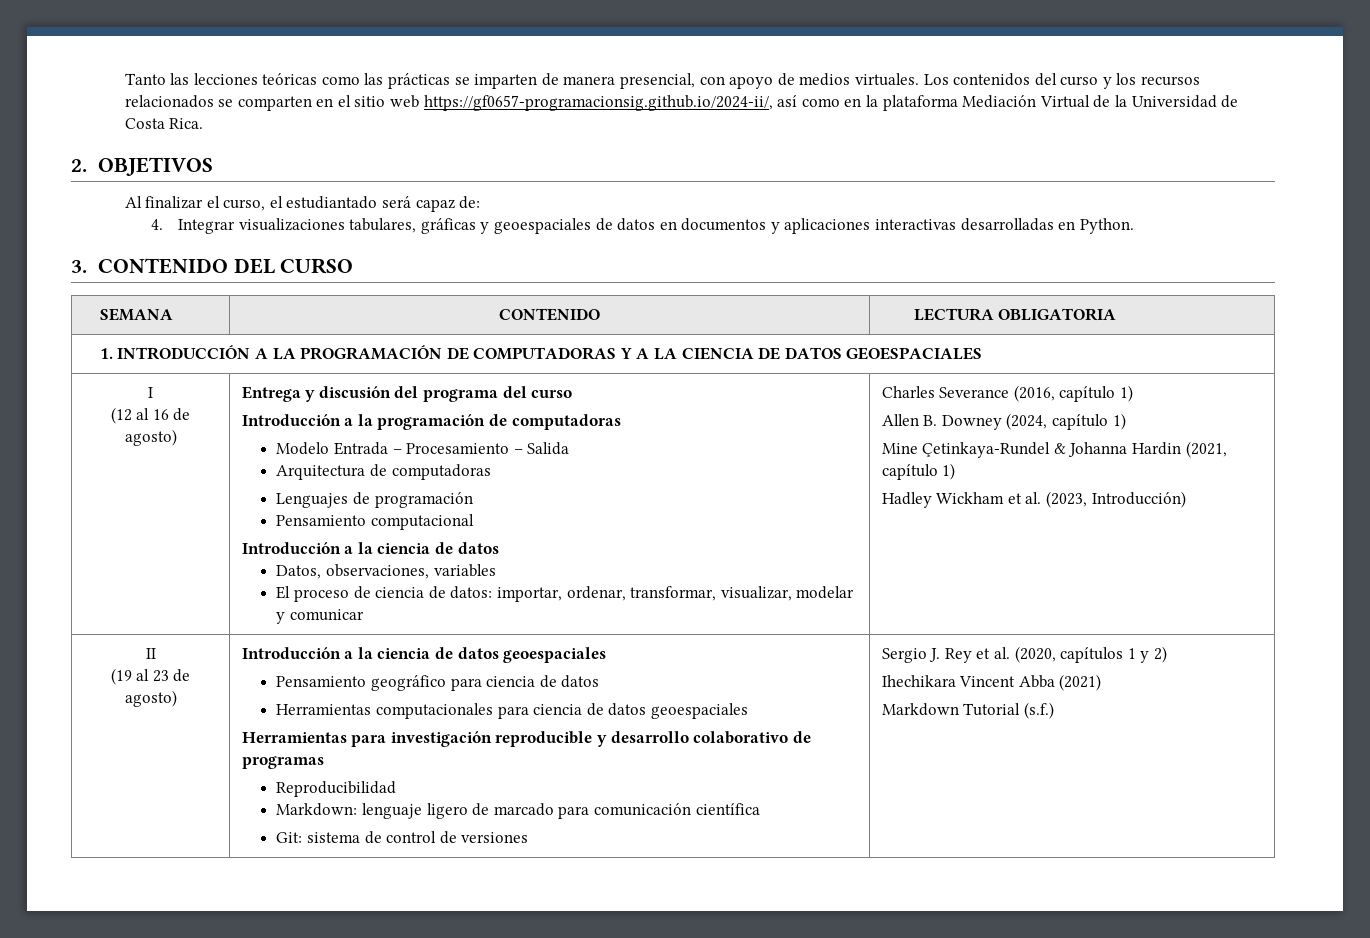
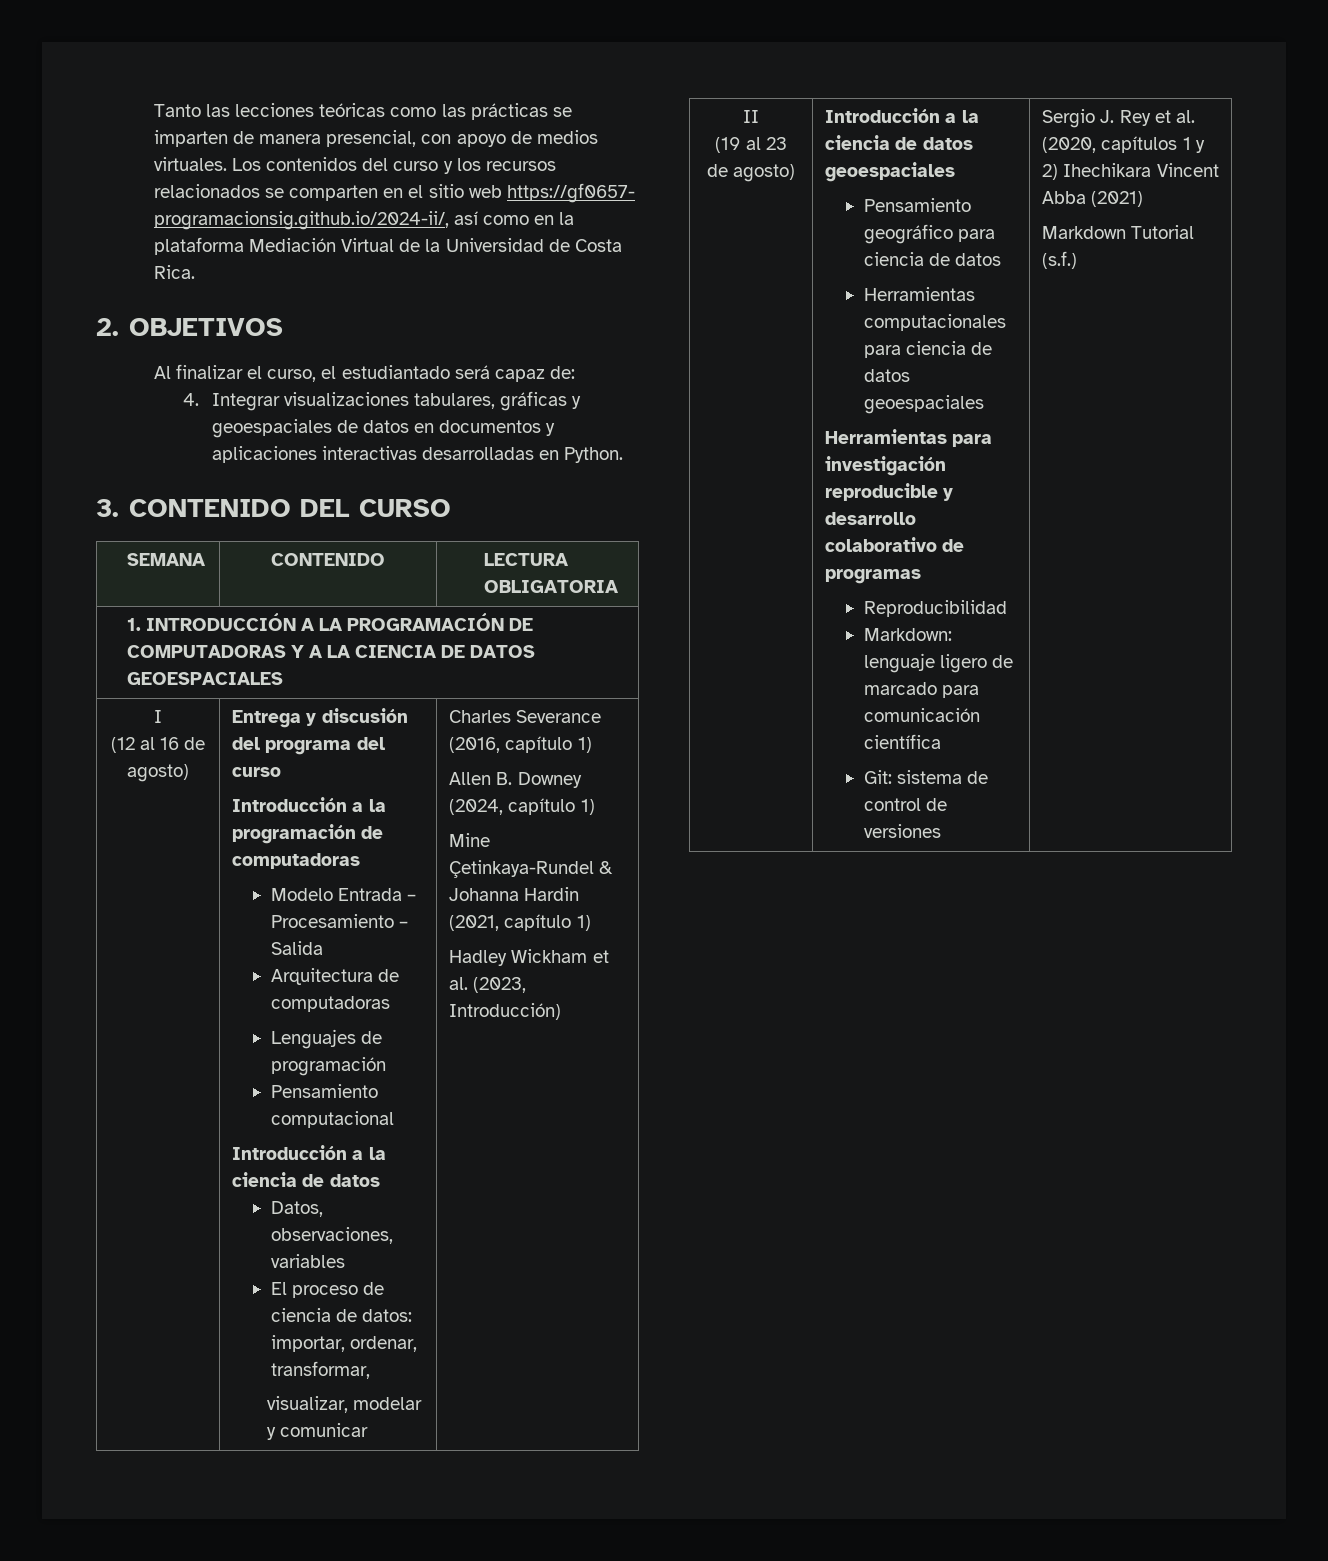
- Los contenidos del curso y los recursos relacionados se comparten en el sitio web https://gf0657-programacionsig.github.io/2024-ii/, así como en la plataforma Mediación Virtual de la Universidad de Costa Rica.
+ Los contenidos del curso y los recursos relacionados se comparten en el sitio web https://gf0657- programacionsig.github.io/2024-ii/, así como en la plataforma Mediación Virtual de la Universidad de Costa Rica.
- El proceso de ciencia de datos: importar, ordenar, transformar, visualizar, modelar y comunicar
+ El proceso de ciencia de datos: importar, ordenar, transformar,
+ visualizar, modelar y comunicar
- Sergio J. Rey et al. (2020, capítulos 1 y 2)
- Ihechikara Vincent Abba (2021)
+ Sergio J. Rey et al. (2020, capítulos 1 y 2) Ihechikara Vincent Abba (2021)

